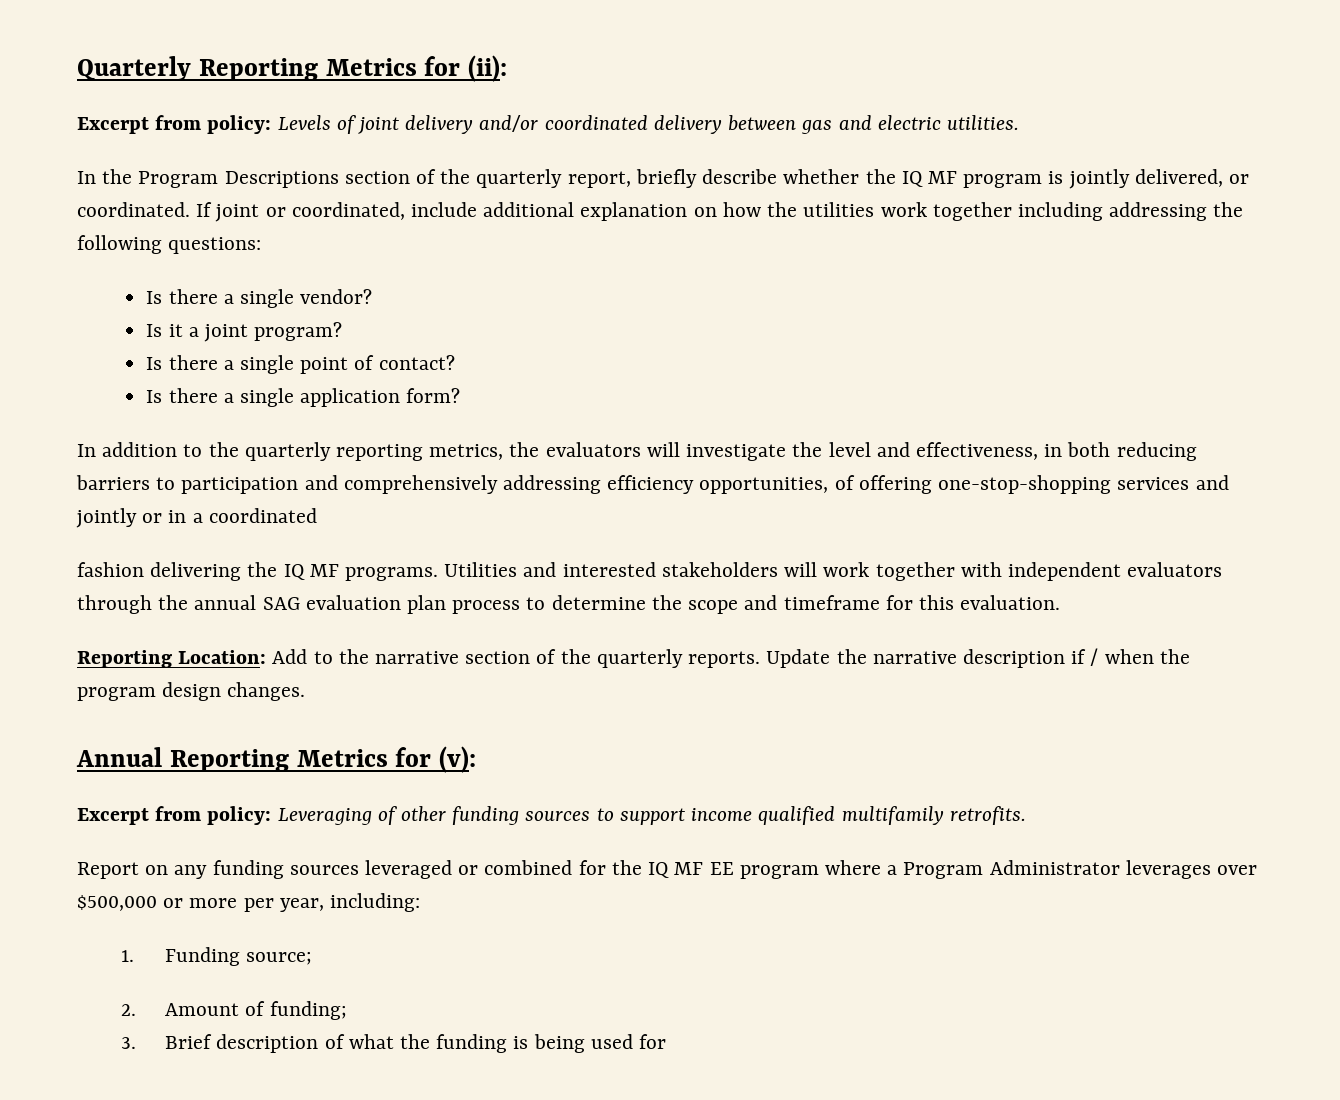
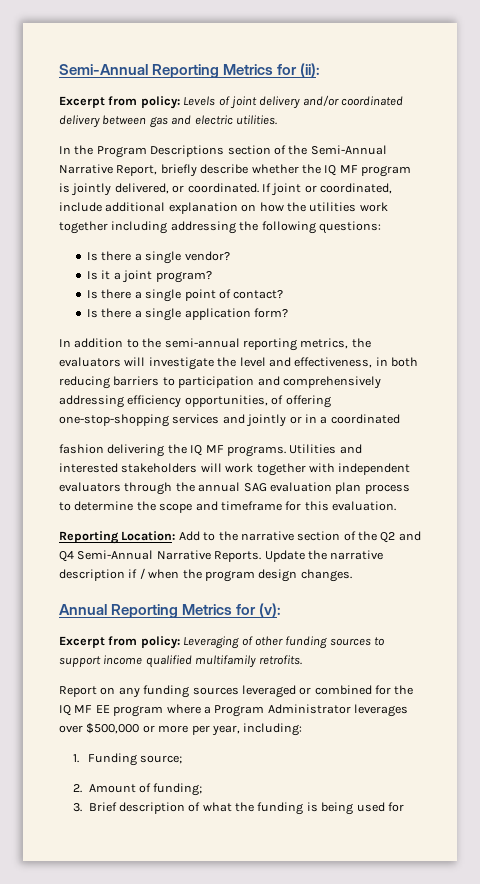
- Quarterly Reporting Metrics for (ii):
+ Semi-Annual Reporting Metrics for (ii):
- In the Program Descriptions section of the quarterly report, briefly describe whether the IQ MF program is jointly delivered, or coordinated.
+ In the Program Descriptions section of the Semi-Annual Narrative Report, briefly describe whether the IQ MF program is jointly delivered, or coordinated.
- In addition to the quarterly reporting metrics, the evaluators will investigate the level and effectiveness, in both reducing barriers to participation and comprehensively addressing efficiency opportunities, of offering one-stop-shopping services and jointly or in a coordinated
+ In addition to the semi-annual reporting metrics, the evaluators will investigate the level and effectiveness, in both reducing barriers to participation and comprehensively addressing efficiency opportunities, of offering one-stop-shopping services and jointly or in a coordinated
- Reporting Location: Add to the narrative section of the quarterly reports.
+ Reporting Location: Add to the narrative section of the Q2 and Q4 Semi-Annual Narrative Reports.

